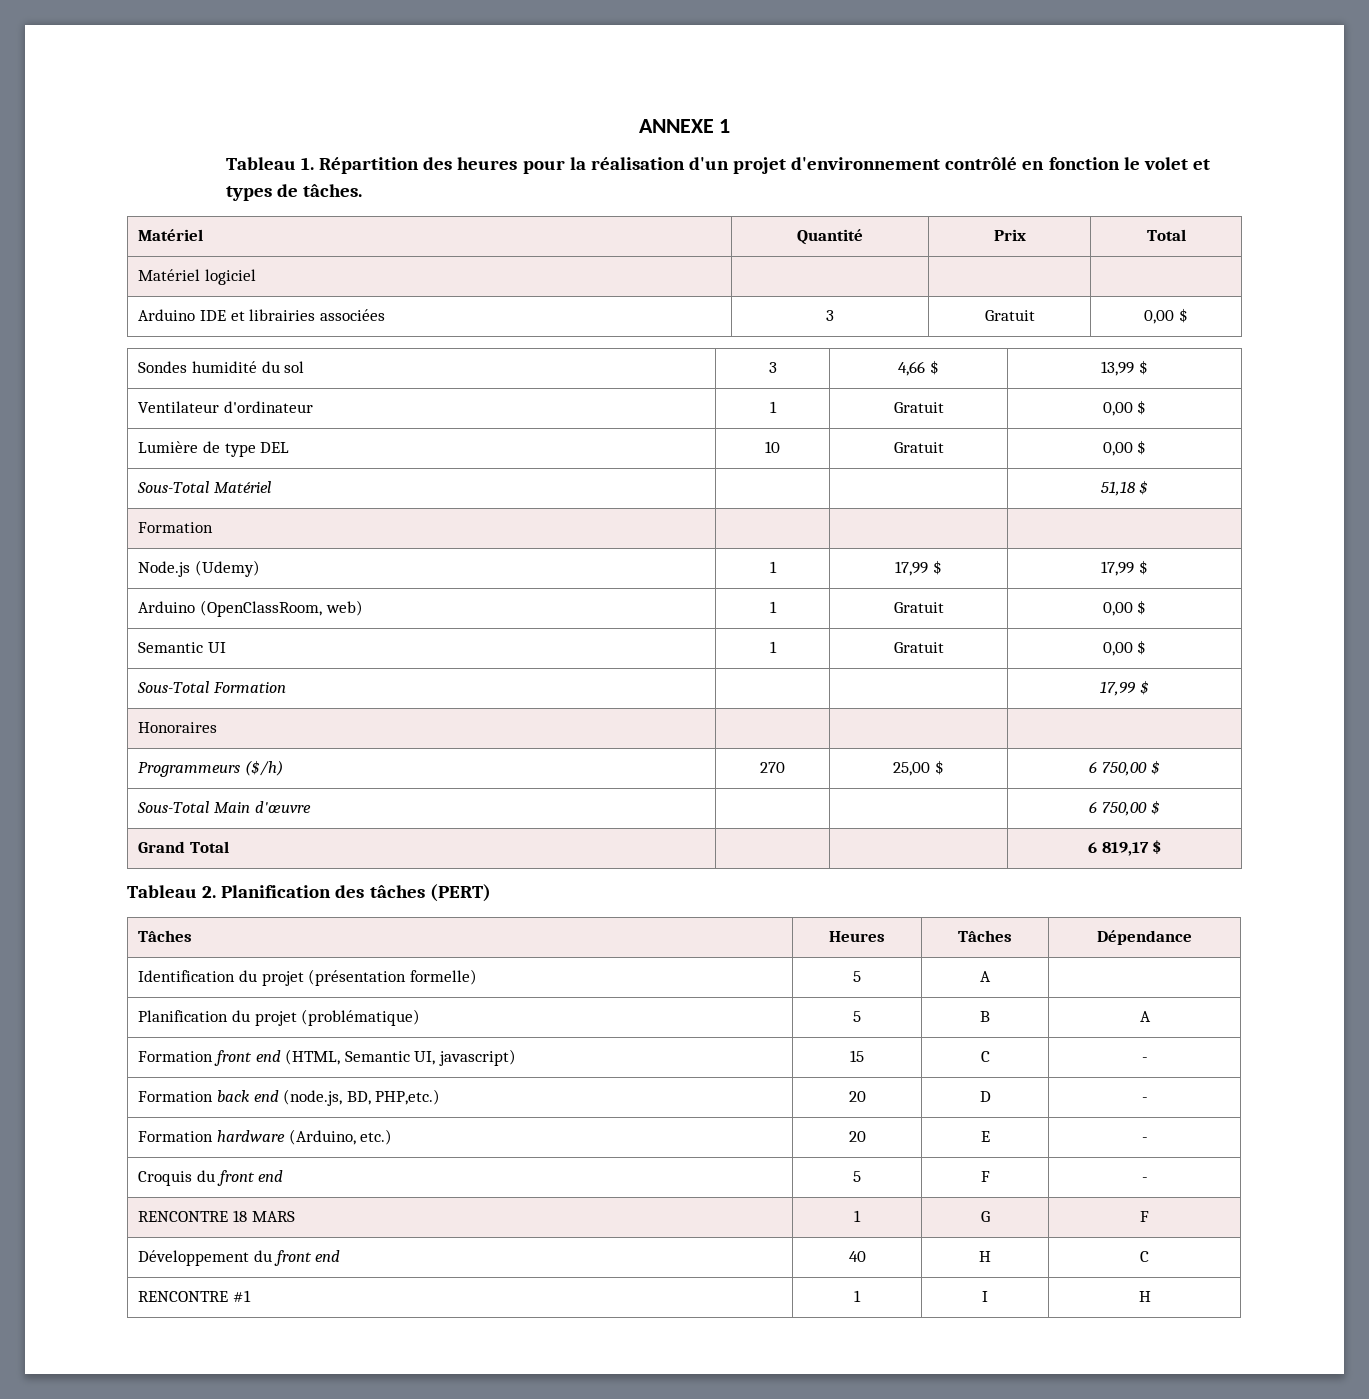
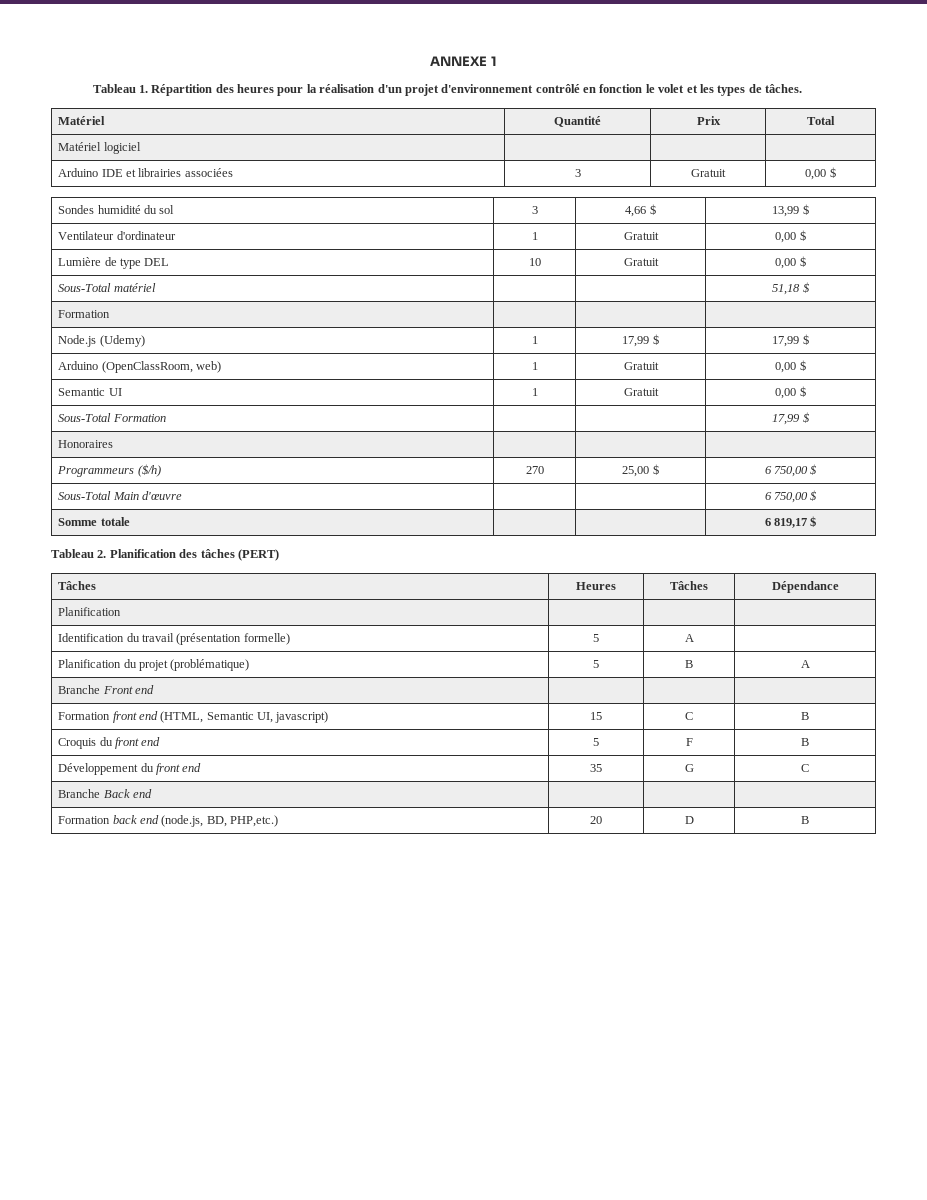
- Tableau 1. Répartition des heures pour la réalisation d'un projet d'environnement contrôlé en fonction le volet et types de tâches.
+ Tableau 1. Répartition des heures pour la réalisation d'un projet d'environnement contrôlé en fonction le volet et les types de tâches.
- Sous-Total Matériel | | | 51,18 $
+ Sous-Total matériel | | | 51,18 $
- Grand Total | | | 6 819,17 $
+ Somme totale | | | 6 819,17 $
+ Planification | | |
- Identification du projet (présentation formelle) | 5 | A |
+ Identification du travail (présentation formelle) | 5 | A |
+ Branche Front end | | |
- Formation front end (HTML, Semantic UI, javascript) | 15 | C | -
+ Formation front end (HTML, Semantic UI, javascript) | 15 | C | B
+ Croquis du front end | 5 | F | B
+ Développement du front end | 35 | G | C
+ Branche Back end | | |
- Formation back end (node.js, BD, PHP,etc.) | 20 | D | -
- Formation hardware (Arduino, etc.) | 20 | E | -
- Croquis du front end | 5 | F | -
- RENCONTRE 18 MARS | 1 | G | F
- Développement du front end | 40 | H | C
- RENCONTRE #1 | 1 | I | H
+ Formation back end (node.js, BD, PHP,etc.) | 20 | D | B

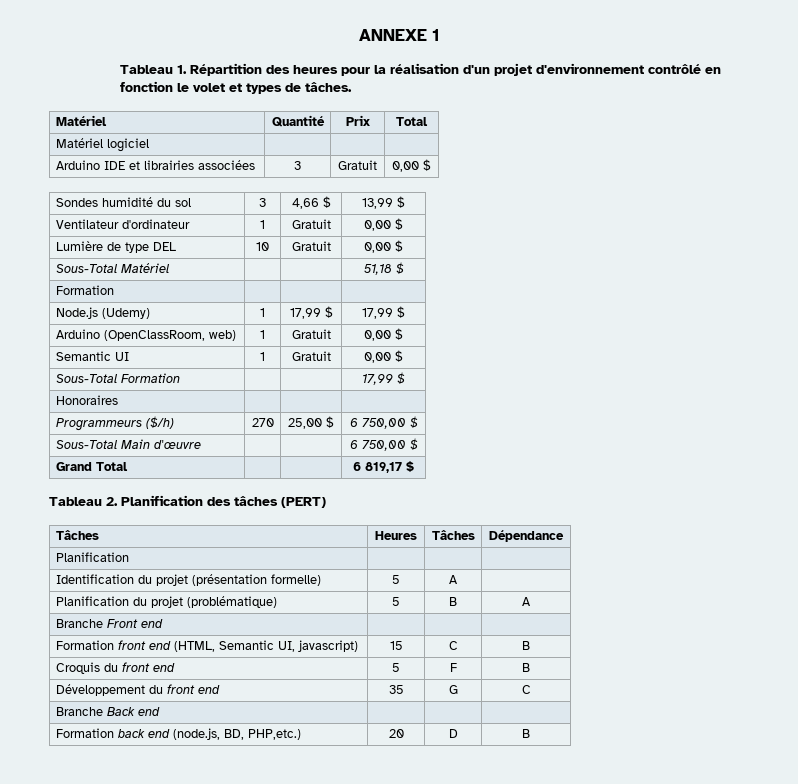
- Tableau 1. Répartition des heures pour la réalisation d'un projet d'environnement contrôlé en fonction le volet et les types de tâches.
+ Tableau 1. Répartition des heures pour la réalisation d'un projet d'environnement contrôlé en fonction le volet et types de tâches.
- Sous-Total matériel | | | 51,18 $
+ Sous-Total Matériel | | | 51,18 $
- Somme totale | | | 6 819,17 $
+ Grand Total | | | 6 819,17 $
- Identification du travail (présentation formelle) | 5 | A |
+ Identification du projet (présentation formelle) | 5 | A |

